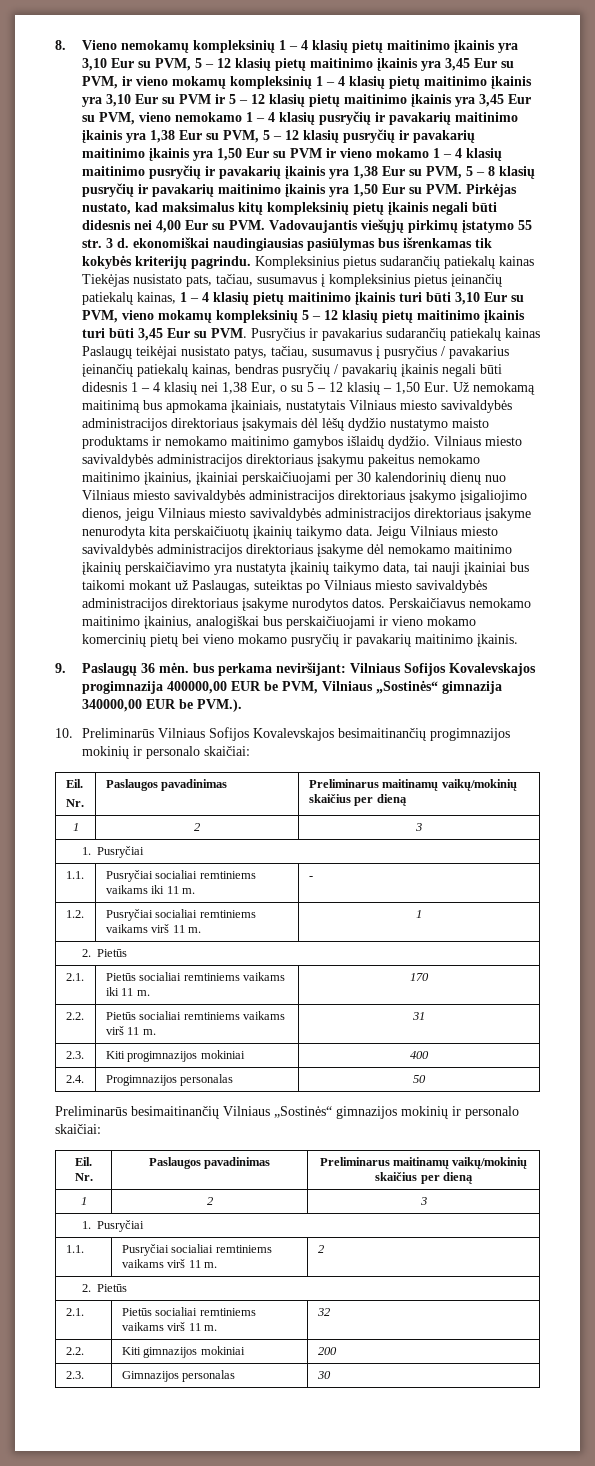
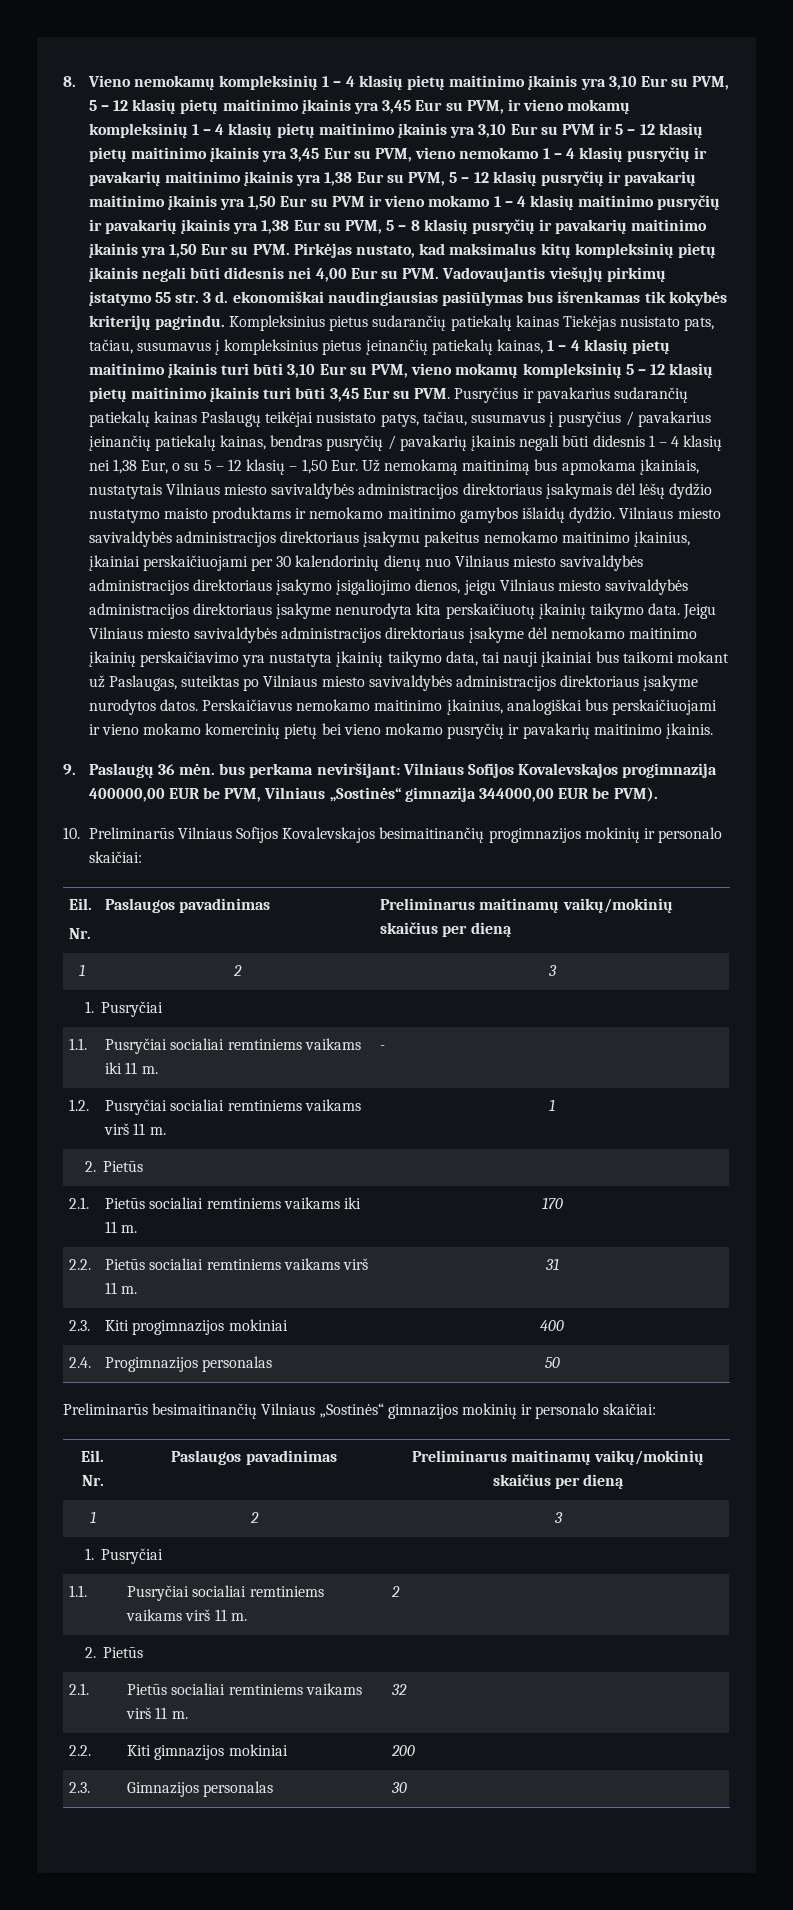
- 9. Paslaugų 36 mėn. bus perkama neviršijant: Vilniaus Sofijos Kovalevskajos progimnazija 400000,00 EUR be PVM, Vilniaus „Sostinės“ gimnazija 340000,00 EUR be PVM.).
+ 9. Paslaugų 36 mėn. bus perkama neviršijant: Vilniaus Sofijos Kovalevskajos progimnazija 400000,00 EUR be PVM, Vilniaus „Sostinės“ gimnazija 344000,00 EUR be PVM).

